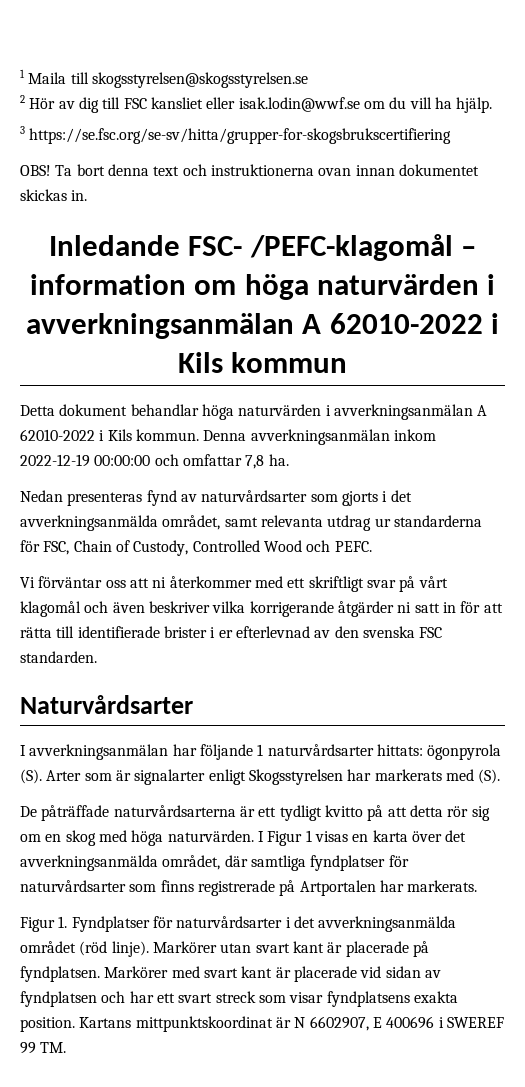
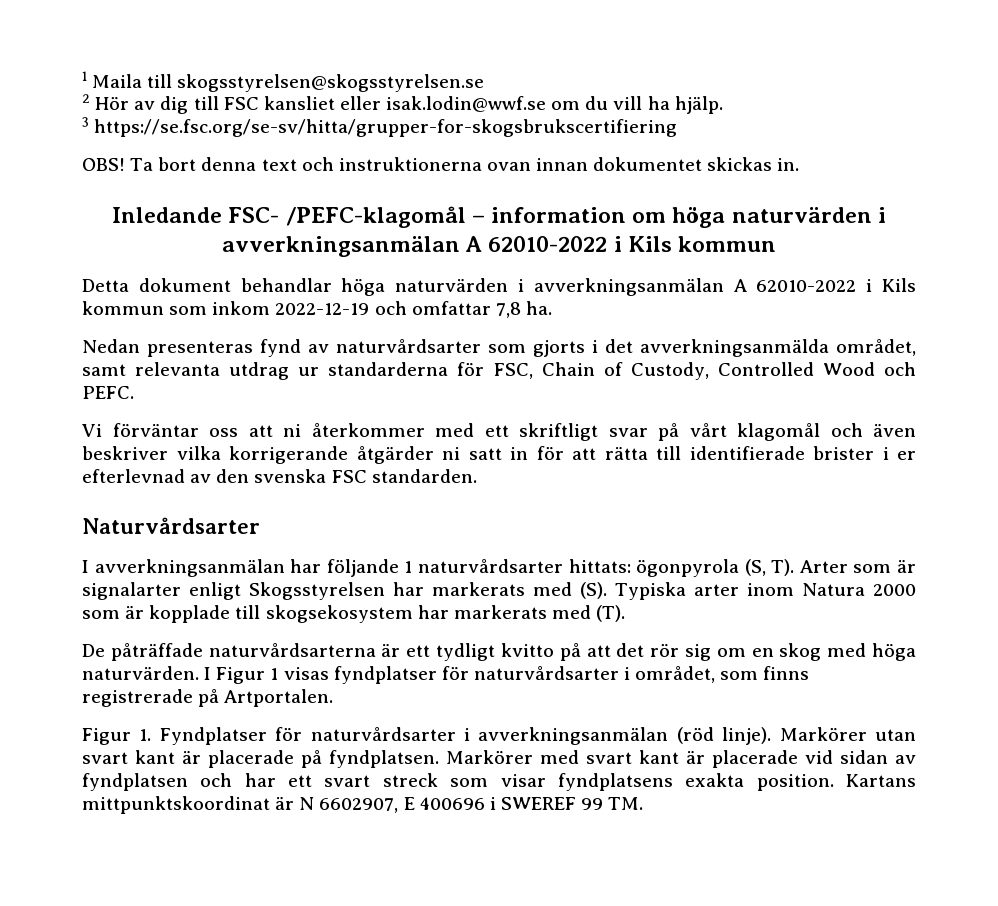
- Detta dokument behandlar höga naturvärden i avverkningsanmälan A 62010-2022 i Kils kommun. Denna avverkningsanmälan inkom 2022-12-19 00:00:00 och omfattar 7,8 ha.
+ Detta dokument behandlar höga naturvärden i avverkningsanmälan A 62010-2022 i Kils kommun som inkom 2022-12-19 och omfattar 7,8 ha.
- I avverkningsanmälan har följande 1 naturvårdsarter hittats: ögonpyrola (S). Arter som är signalarter enligt Skogsstyrelsen har markerats med (S).
+ I avverkningsanmälan har följande 1 naturvårdsarter hittats: ögonpyrola (S, T). Arter som är signalarter enligt Skogsstyrelsen har markerats med (S). Typiska arter inom Natura 2000 som är kopplade till skogsekosystem har markerats med (T).
- De påträffade naturvårdsarterna är ett tydligt kvitto på att detta rör sig om en skog med höga naturvärden.
+ De påträffade naturvårdsarterna är ett tydligt kvitto på att det rör sig om en skog med höga naturvärden.
- I Figur 1 visas en karta över det avverkningsanmälda området, där samtliga fyndplatser för naturvårdsarter som finns registrerade på Artportalen har markerats.
+ I Figur 1 visas fyndplatser för naturvårdsarter i området, som finns registrerade på Artportalen.
- Figur 1. Fyndplatser för naturvårdsarter i det avverkningsanmälda området (röd linje).
+ Figur 1. Fyndplatser för naturvårdsarter i avverkningsanmälan (röd linje).

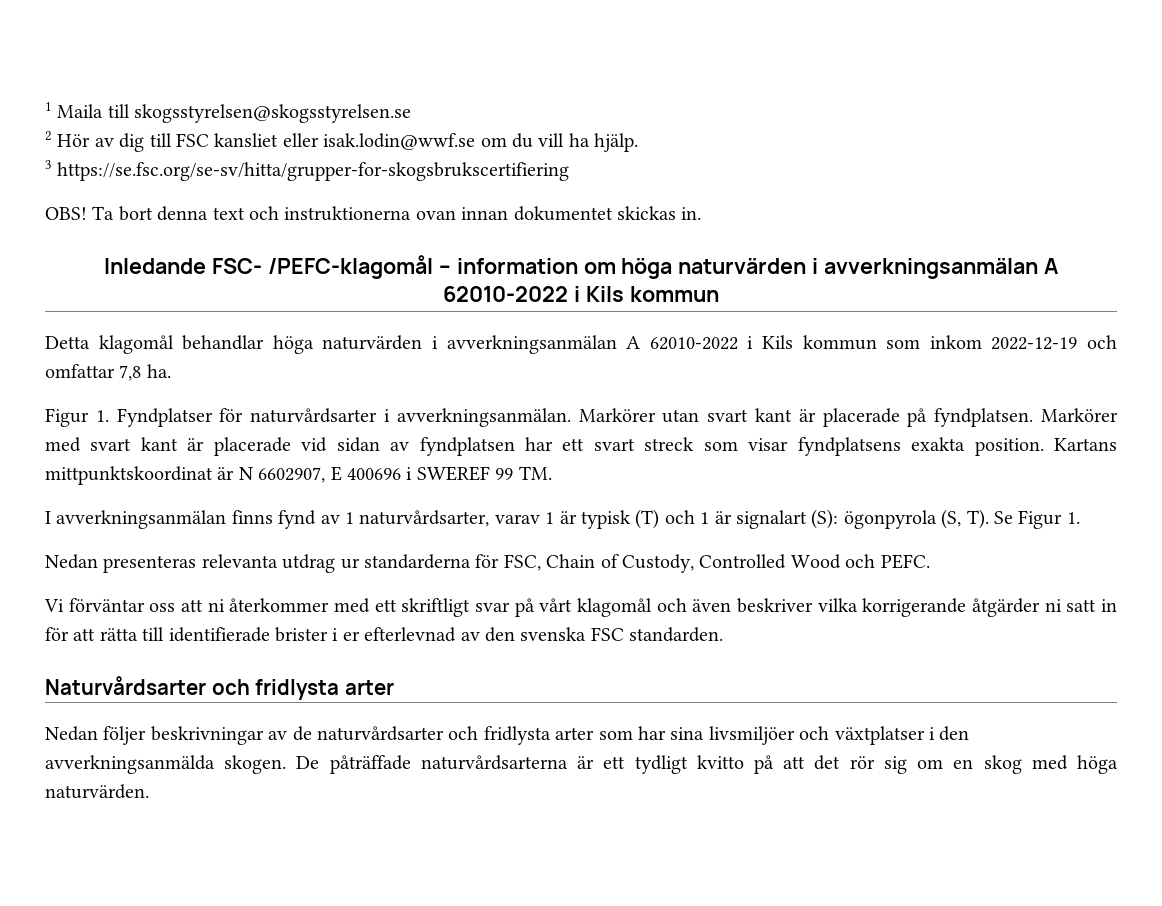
- Detta dokument behandlar höga naturvärden i avverkningsanmälan A 62010-2022 i Kils kommun som inkom 2022-12-19 och omfattar 7,8 ha.
+ Detta klagomål behandlar höga naturvärden i avverkningsanmälan A 62010-2022 i Kils kommun som inkom 2022-12-19 och omfattar 7,8 ha.
- Nedan presenteras fynd av naturvårdsarter som gjorts i det avverkningsanmälda området, samt relevanta utdrag ur standarderna för FSC, Chain of Custody, Controlled Wood och PEFC.
+ Figur 1. Fyndplatser för naturvårdsarter i avverkningsanmälan. Markörer utan svart kant är placerade på fyndplatsen. Markörer med svart kant är placerade vid sidan av fyndplatsen har ett svart streck som visar fyndplatsens exakta position. Kartans mittpunktskoordinat är N 6602907, E 400696 i SWEREF 99 TM.
+ I avverkningsanmälan finns fynd av 1 naturvårdsarter, varav 1 är typisk (T) och 1 är signalart (S): ögonpyrola (S, T). Se Figur 1.
+ Nedan presenteras relevanta utdrag ur standarderna för FSC, Chain of Custody, Controlled Wood och PEFC.
- Naturvårdsarter
- I avverkningsanmälan har följande 1 naturvårdsarter hittats: ögonpyrola (S, T). Arter som är signalarter enligt Skogsstyrelsen har markerats med (S). Typiska arter inom Natura 2000 som är kopplade till skogsekosystem har markerats med (T).
- De påträffade naturvårdsarterna är ett tydligt kvitto på att det rör sig om en skog med höga naturvärden. I Figur 1 visas fyndplatser för naturvårdsarter i området, som finns registrerade på Artportalen.
- Figur 1. Fyndplatser för naturvårdsarter i avverkningsanmälan (röd linje). Markörer utan svart kant är placerade på fyndplatsen. Markörer med svart kant är placerade vid sidan av fyndplatsen och har ett svart streck som visar fyndplatsens exakta position. Kartans mittpunktskoordinat är N 6602907, E 400696 i SWEREF 99 TM.
+ Naturvårdsarter och fridlysta arter
+ Nedan följer beskrivningar av de naturvårdsarter och fridlysta arter som har sina livsmiljöer och växtplatser i den avverkningsanmälda skogen. De påträffade naturvårdsarterna är ett tydligt kvitto på att det rör sig om en skog med höga naturvärden.

